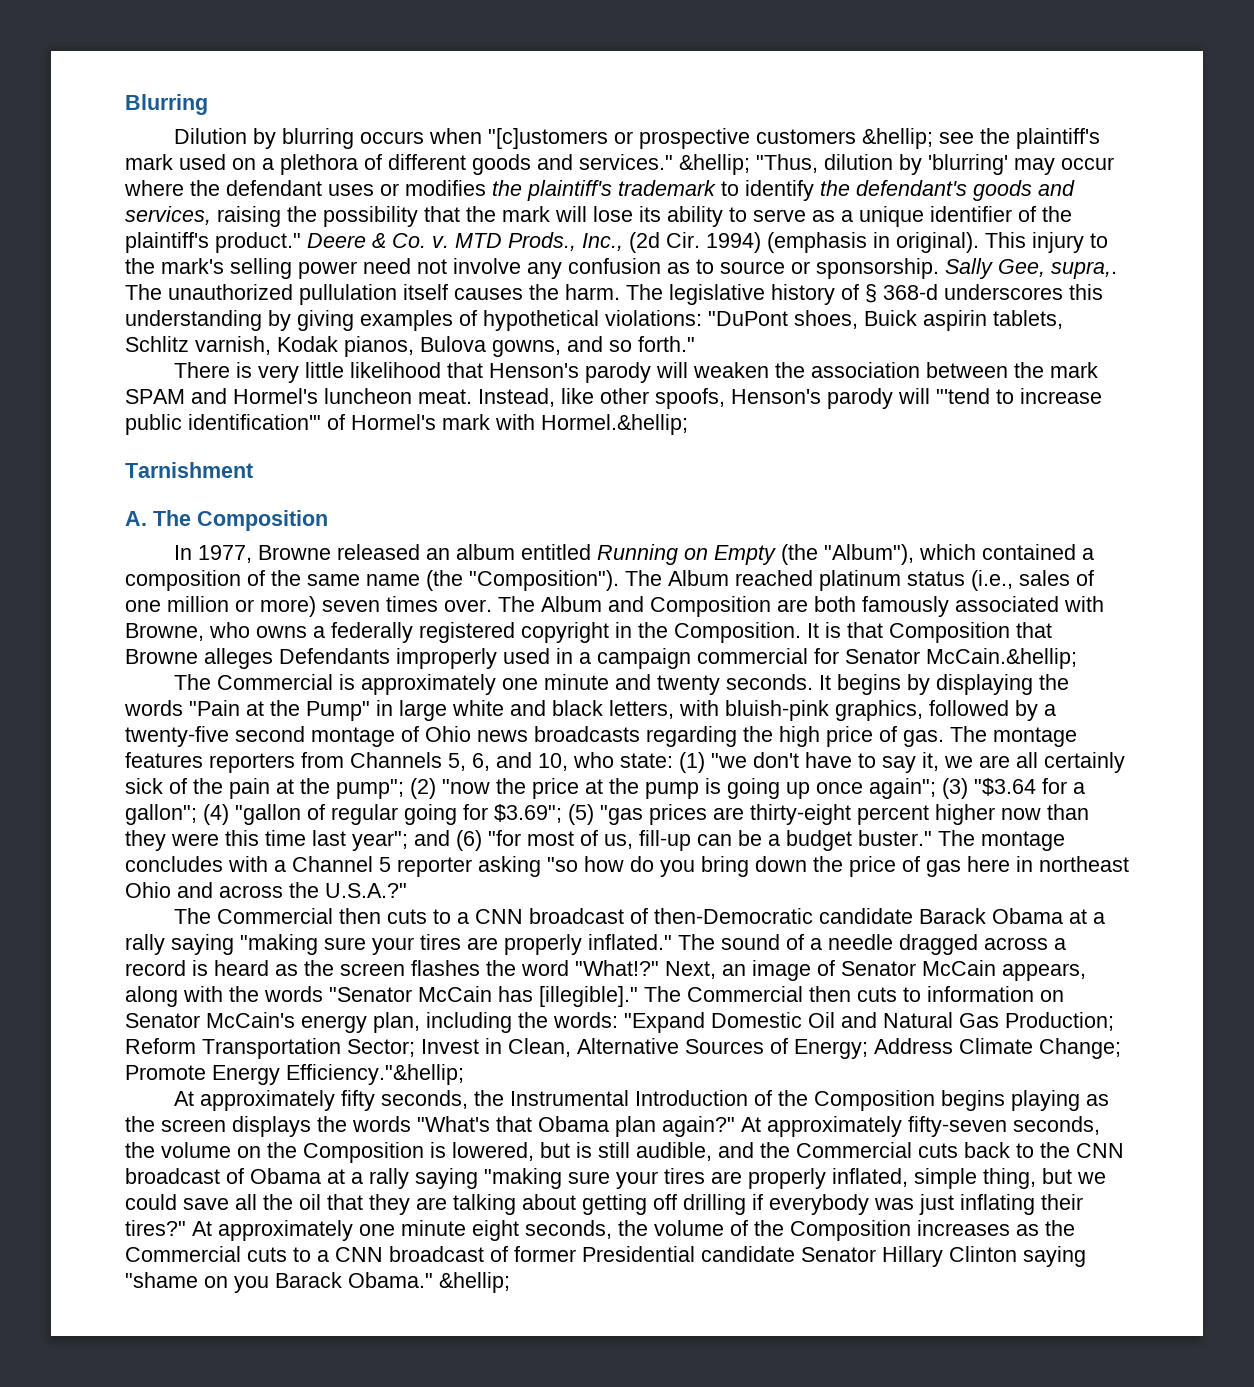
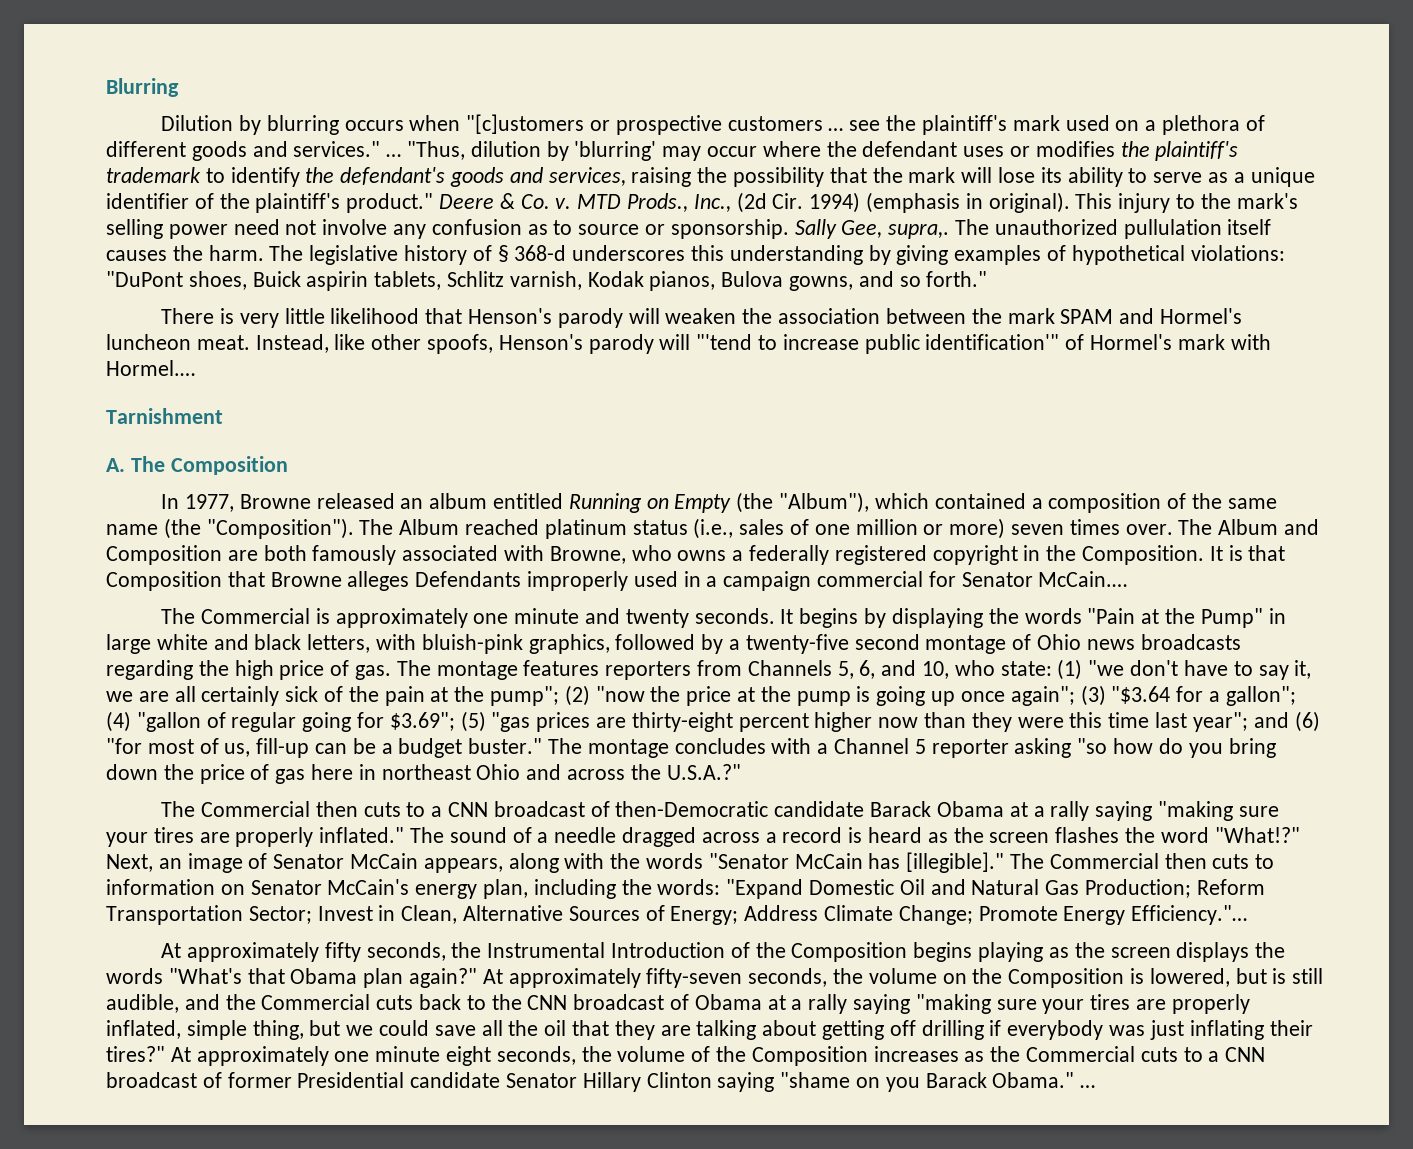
- Dilution by blurring occurs when "[c]ustomers or prospective customers &hellip; see the plaintiff's mark used on a plethora of different goods and services."
+ Dilution by blurring occurs when "[c]ustomers or prospective customers … see the plaintiff's mark used on a plethora of different goods and services."
- &hellip; "Thus, dilution by 'blurring' may occur where the defendant uses or modifies the plaintiff's trademark to identify the defendant's goods and services, raising the possibility that the mark will lose its ability to serve as a unique identifier of the plaintiff's product."
+ … "Thus, dilution by 'blurring' may occur where the defendant uses or modifies the plaintiff's trademark to identify the defendant's goods and services, raising the possibility that the mark will lose its ability to serve as a unique identifier of the plaintiff's product."
- Instead, like other spoofs, Henson's parody will "'tend to increase public identification'" of Hormel's mark with Hormel.&hellip;
+ Instead, like other spoofs, Henson's parody will "'tend to increase public identification'" of Hormel's mark with Hormel.…
- It is that Composition that Browne alleges Defendants improperly used in a campaign commercial for Senator McCain.&hellip;
+ It is that Composition that Browne alleges Defendants improperly used in a campaign commercial for Senator McCain.…
- The Commercial then cuts to information on Senator McCain's energy plan, including the words: "Expand Domestic Oil and Natural Gas Production; Reform Transportation Sector; Invest in Clean, Alternative Sources of Energy; Address Climate Change; Promote Energy Efficiency."&hellip;
+ The Commercial then cuts to information on Senator McCain's energy plan, including the words: "Expand Domestic Oil and Natural Gas Production; Reform Transportation Sector; Invest in Clean, Alternative Sources of Energy; Address Climate Change; Promote Energy Efficiency."…
- At approximately one minute eight seconds, the volume of the Composition increases as the Commercial cuts to a CNN broadcast of former Presidential candidate Senator Hillary Clinton saying "shame on you Barack Obama." &hellip;
+ At approximately one minute eight seconds, the volume of the Composition increases as the Commercial cuts to a CNN broadcast of former Presidential candidate Senator Hillary Clinton saying "shame on you Barack Obama." …

